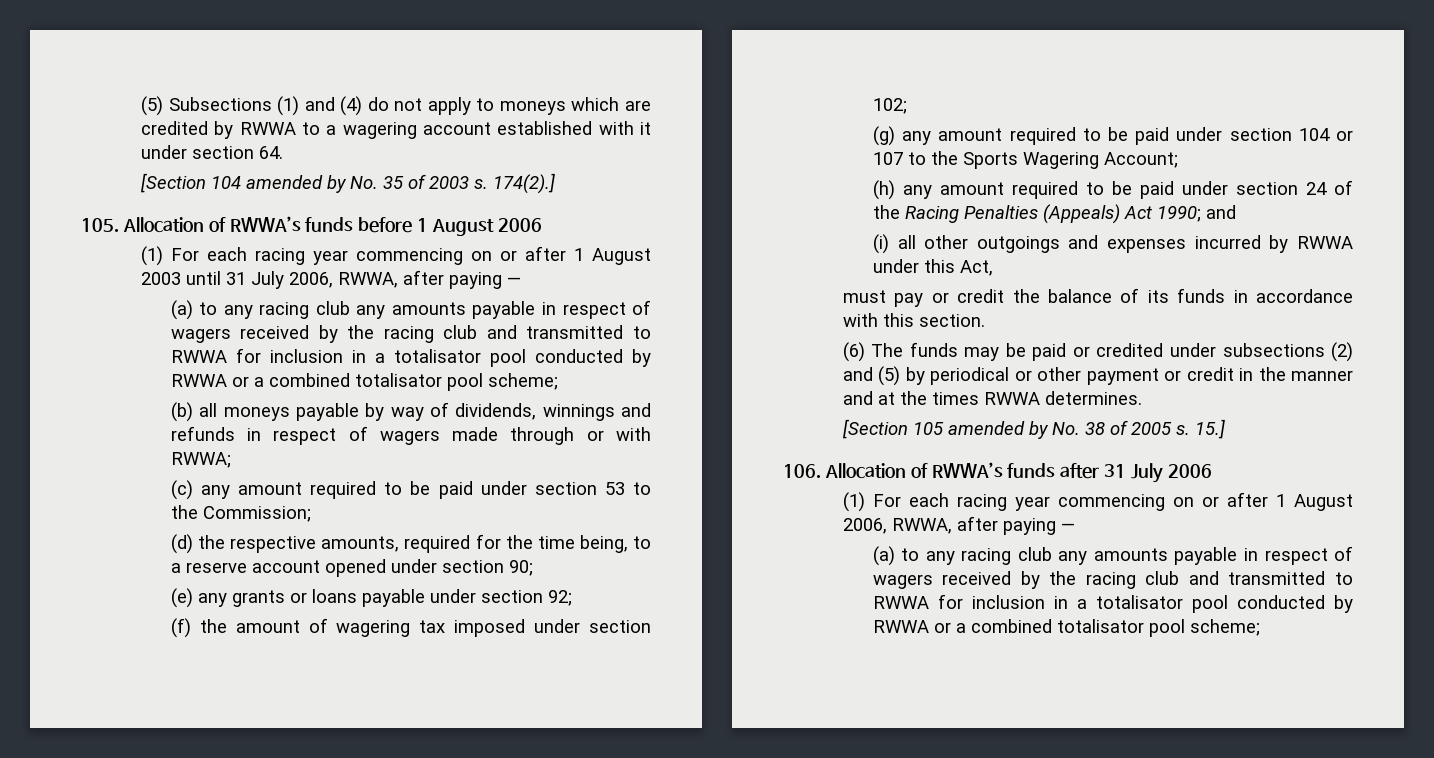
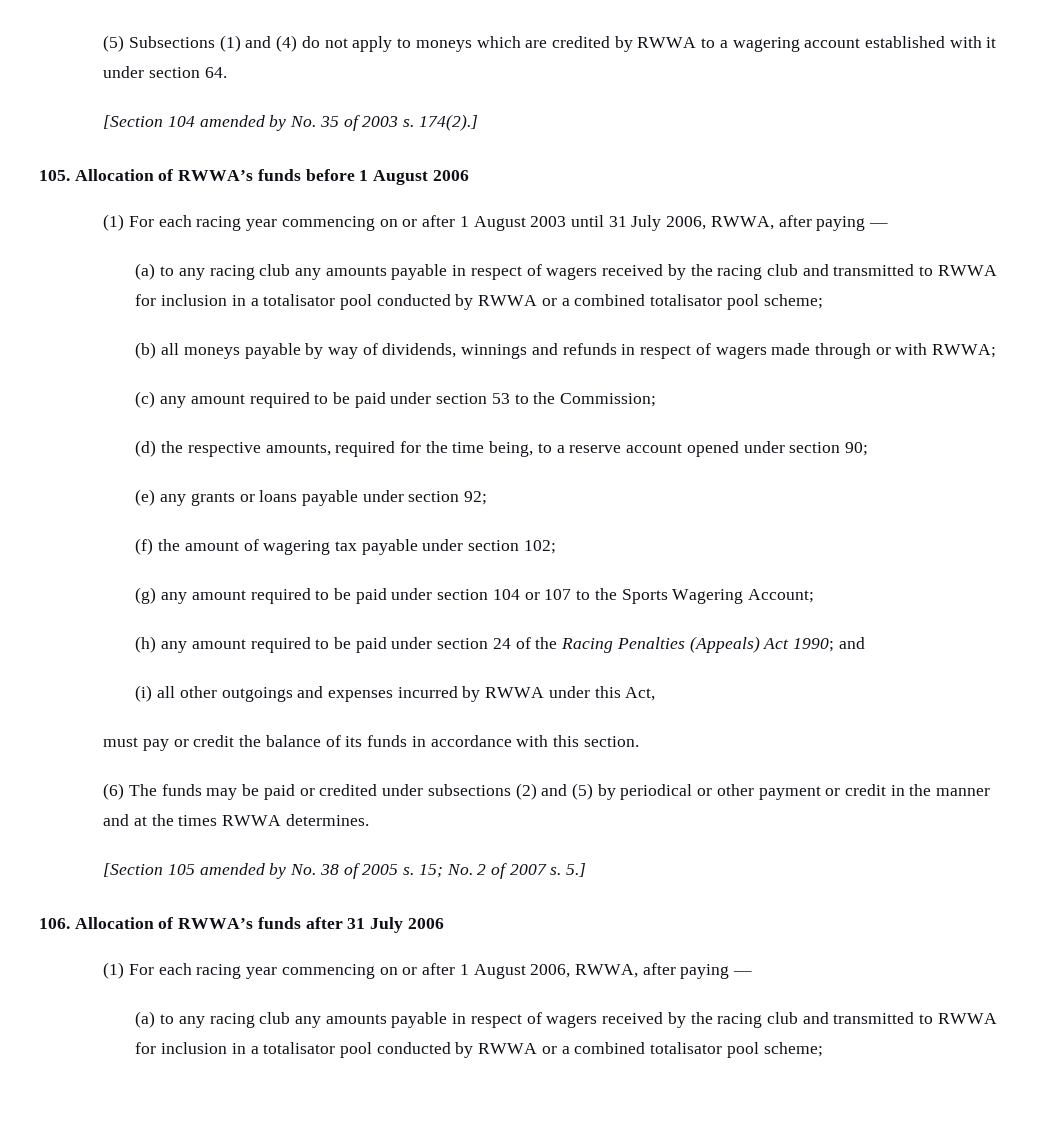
- (f) the amount of wagering tax imposed under section 102;
+ (f) the amount of wagering tax payable under section 102;
- 15.]
+ 15; No. 2 of 2007 s. 5.]

